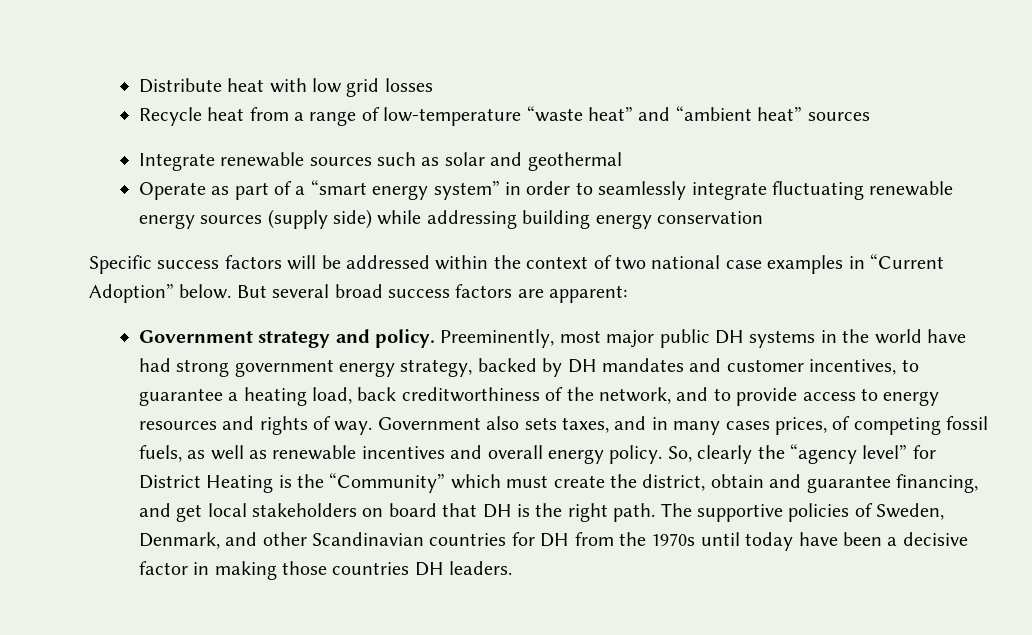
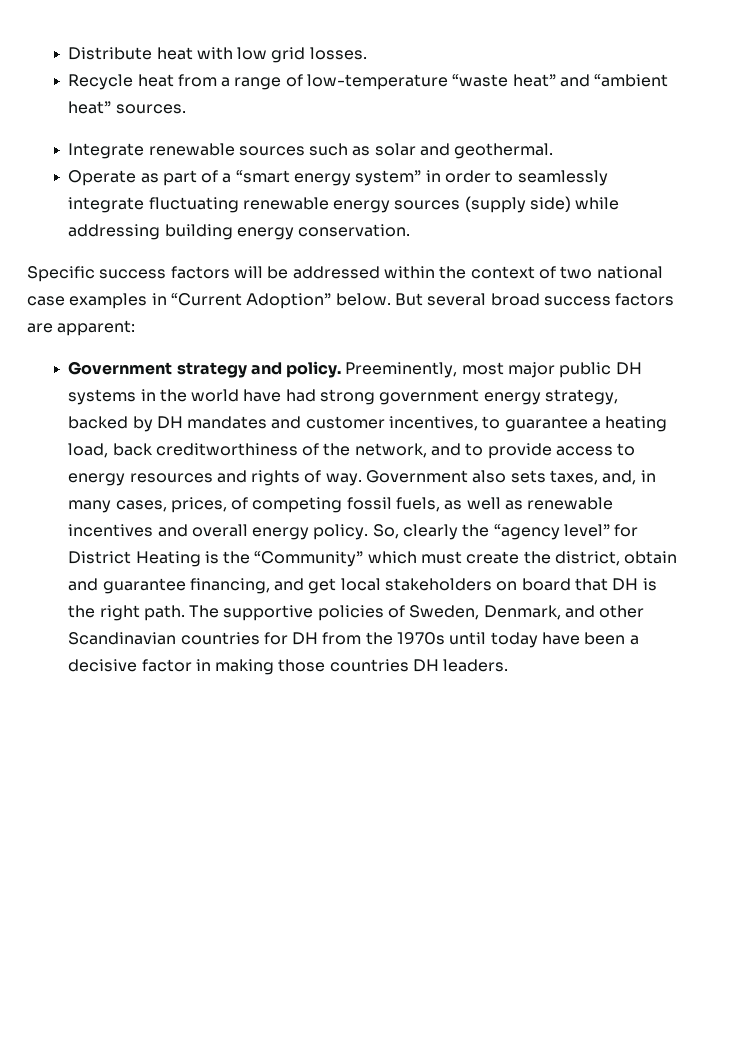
- Distribute heat with low grid losses
+ Distribute heat with low grid losses.
- Recycle heat from a range of low-temperature “waste heat” and “ambient heat” sources
+ Recycle heat from a range of low-temperature “waste heat” and “ambient heat” sources.
- Integrate renewable sources such as solar and geothermal
+ Integrate renewable sources such as solar and geothermal.
- Operate as part of a “smart energy system” in order to seamlessly integrate fluctuating renewable energy sources (supply side) while addressing building energy conservation
+ Operate as part of a “smart energy system” in order to seamlessly integrate fluctuating renewable energy sources (supply side) while addressing building energy conservation.
- Government also sets taxes, and in many cases prices, of competing fossil fuels, as well as renewable incentives and overall energy policy.
+ Government also sets taxes, and, in many cases, prices, of competing fossil fuels, as well as renewable incentives and overall energy policy.

